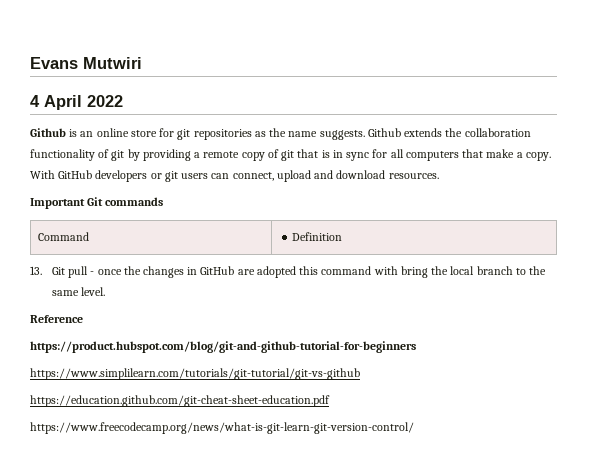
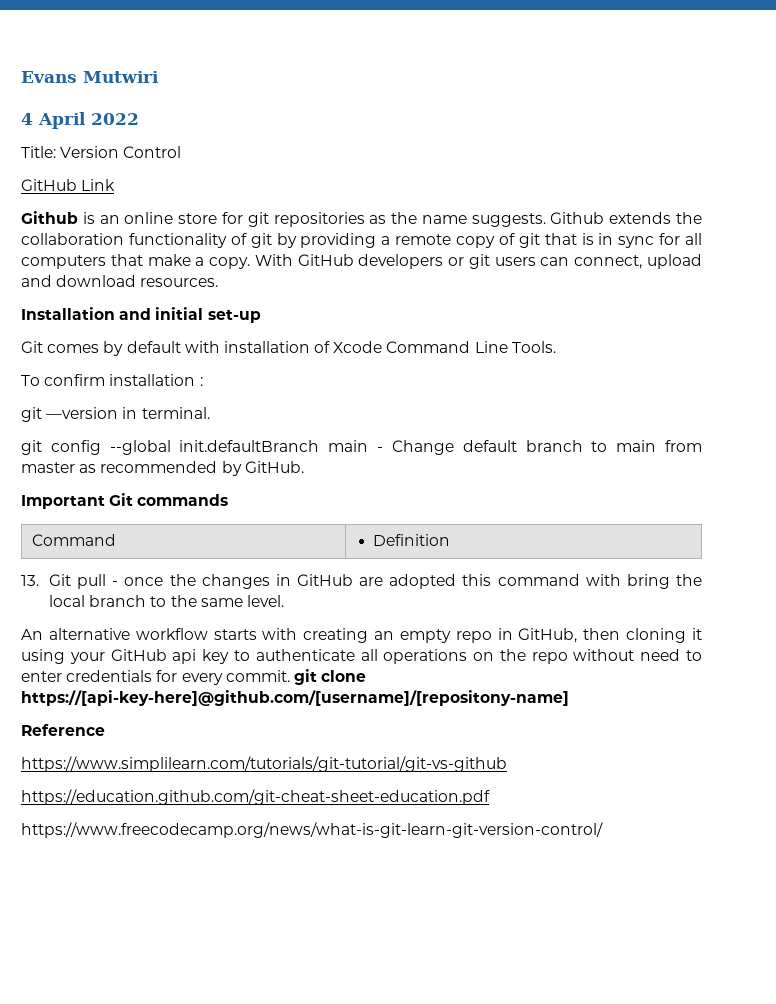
+ Title: Version Control
+ GitHub Link
+ Installation and initial set-up
+ Git comes by default with installation of Xcode Command Line Tools.
+ To confirm installation :
+ git —version in terminal.
+ git config --global init.defaultBranch main - Change default branch to main from master as recommended by GitHub.
+ An alternative workflow starts with creating an empty repo in GitHub, then cloning it using your GitHub api key to authenticate all operations on the repo without need to enter credentials for every commit. git clone https://[api-key-here]@github.com/[username]/[repositony-name]
- https://product.hubspot.com/blog/git-and-github-tutorial-for-beginners

